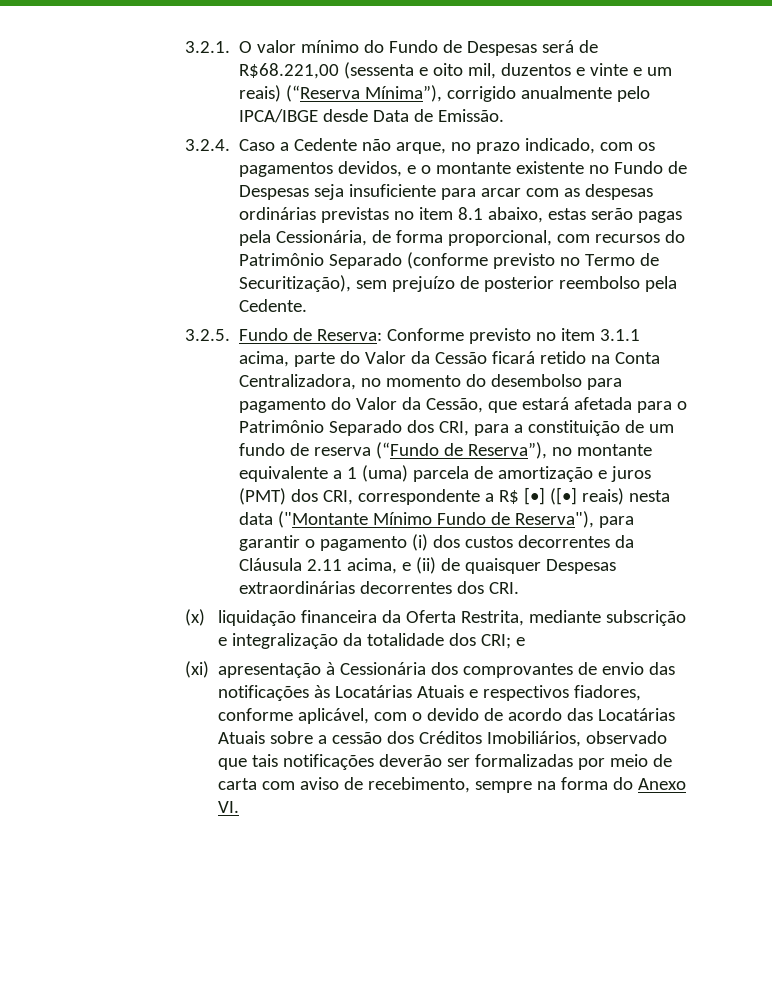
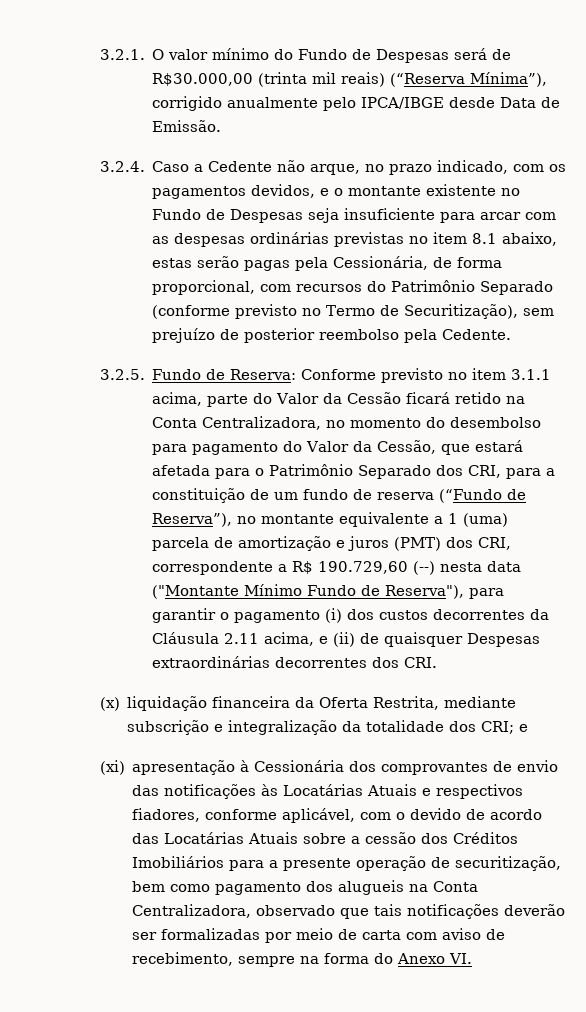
- 3.2.1. O valor mínimo do Fundo de Despesas será de R$68.221,00 (sessenta e oito mil, duzentos e vinte e um reais) (“Reserva Mínima”), corrigido anualmente pelo IPCA/IBGE desde Data de Emissão.
+ 3.2.1. O valor mínimo do Fundo de Despesas será de R$30.000,00 (trinta mil reais) (“Reserva Mínima”), corrigido anualmente pelo IPCA/IBGE desde Data de Emissão.
- Conforme previsto no item 3.1.1 acima, parte do Valor da Cessão ficará retido na Conta Centralizadora, no momento do desembolso para pagamento do Valor da Cessão, que estará afetada para o Patrimônio Separado dos CRI, para a constituição de um fundo de reserva (“Fundo de Reserva”), no montante equivalente a 1 (uma) parcela de amortização e juros (PMT) dos CRI, correspondente a R$ [•] ([•] reais) nesta data ("Montante Mínimo Fundo de Reserva"), para garantir o pagamento (i) dos custos decorrentes da Cláusula 2.11 acima, e (ii) de quaisquer Despesas extraordinárias decorrentes dos CRI.
+ Conforme previsto no item 3.1.1 acima, parte do Valor da Cessão ficará retido na Conta Centralizadora, no momento do desembolso para pagamento do Valor da Cessão, que estará afetada para o Patrimônio Separado dos CRI, para a constituição de um fundo de reserva (“Fundo de Reserva”), no montante equivalente a 1 (uma) parcela de amortização e juros (PMT) dos CRI, correspondente a R$ 190.729,60 (--) nesta data ("Montante Mínimo Fundo de Reserva"), para garantir o pagamento (i) dos custos decorrentes da Cláusula 2.11 acima, e (ii) de quaisquer Despesas extraordinárias decorrentes dos CRI.
- (xi) apresentação à Cessionária dos comprovantes de envio das notificações às Locatárias Atuais e respectivos fiadores, conforme aplicável, com o devido de acordo das Locatárias Atuais sobre a cessão dos Créditos Imobiliários, observado que tais notificações deverão ser formalizadas por meio de carta com aviso de recebimento, sempre na forma do Anexo VI.
+ (xi) apresentação à Cessionária dos comprovantes de envio das notificações às Locatárias Atuais e respectivos fiadores, conforme aplicável, com o devido de acordo das Locatárias Atuais sobre a cessão dos Créditos Imobiliários para a presente operação de securitização, bem como pagamento dos alugueis na Conta Centralizadora, observado que tais notificações deverão ser formalizadas por meio de carta com aviso de recebimento, sempre na forma do Anexo VI.

